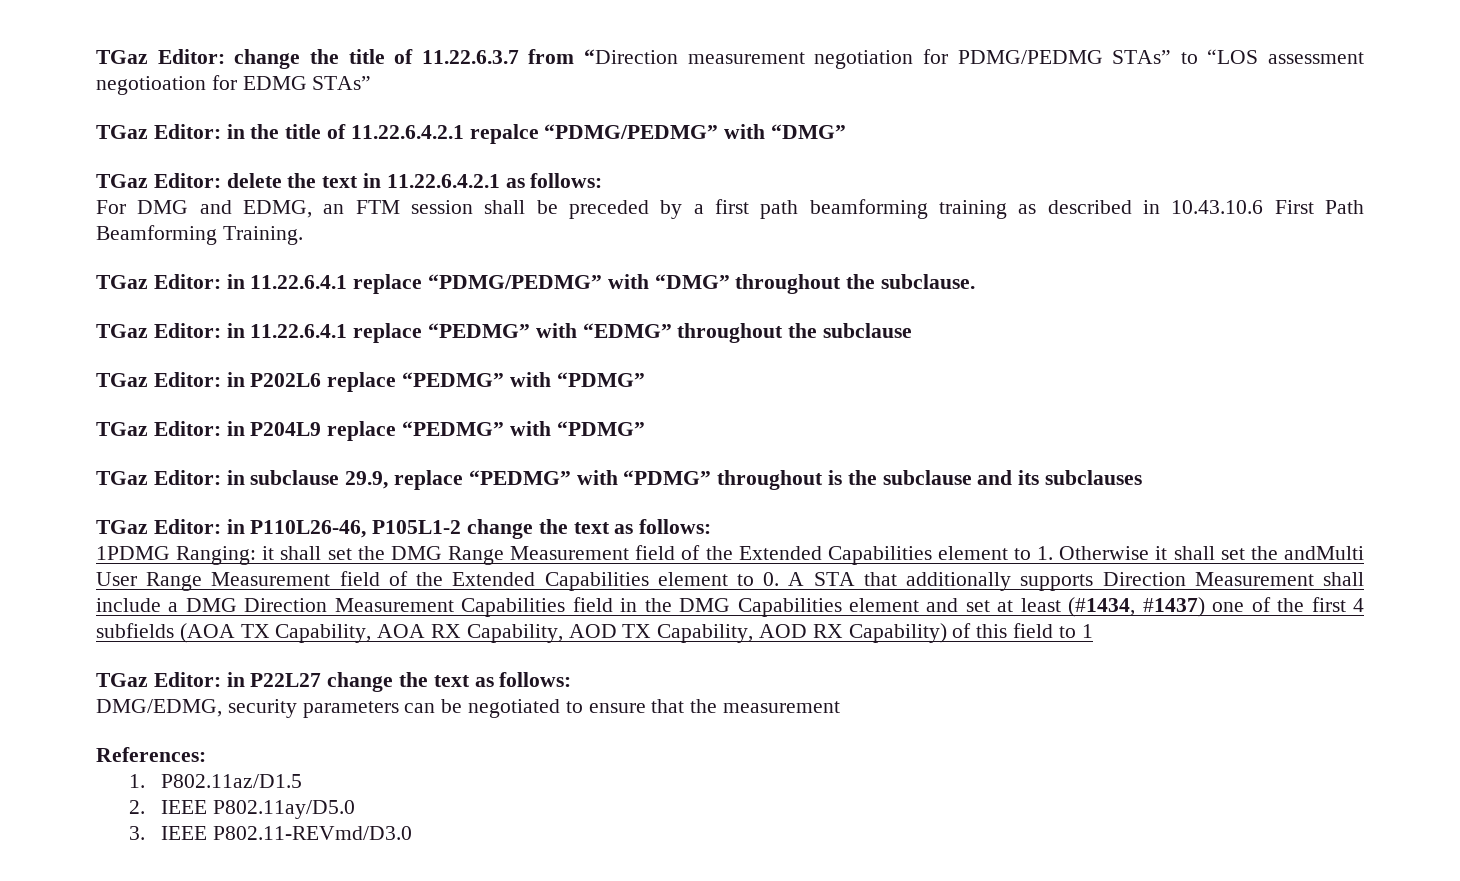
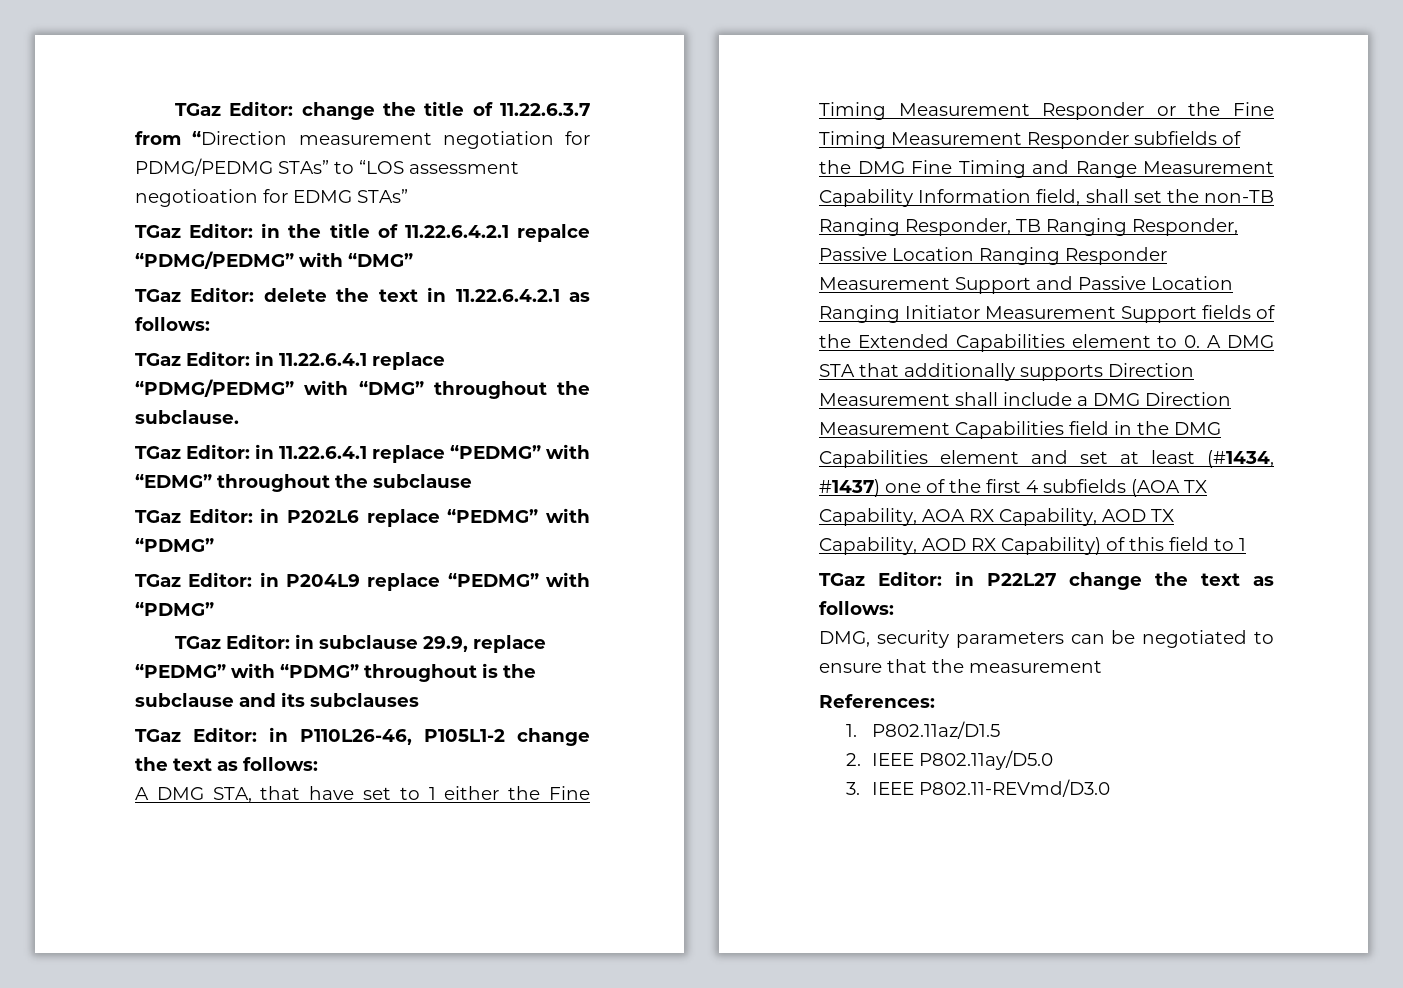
- For DMG and EDMG, an FTM session shall be preceded by a first path beamforming training as described in 10.43.10.6 First Path Beamforming Training.
- 1PDMG Ranging: it shall set the DMG Range Measurement field of the Extended Capabilities element to 1. Otherwise it shall set the andMulti User Range Measurement field of the Extended Capabilities element to 0. A STA that additionally supports Direction Measurement shall include a DMG Direction Measurement Capabilities field in the DMG Capabilities element and set at least (#1434, #1437) one of the first 4 subfields (AOA TX Capability, AOA RX Capability, AOD TX Capability, AOD RX Capability) of this field to 1
+ A DMG STA, that have set to 1 either the Fine Timing Measurement Responder or the Fine Timing Measurement Responder subfields of the DMG Fine Timing and Range Measurement Capability Information field, shall set the non-TB Ranging Responder, TB Ranging Responder, Passive Location Ranging Responder Measurement Support and Passive Location Ranging Initiator Measurement Support fields of the Extended Capabilities element to 0. A DMG STA that additionally supports Direction Measurement shall include a DMG Direction Measurement Capabilities field in the DMG Capabilities element and set at least (#1434, #1437) one of the first 4 subfields (AOA TX Capability, AOA RX Capability, AOD TX Capability, AOD RX Capability) of this field to 1
- DMG/EDMG, security parameters can be negotiated to ensure that the measurement
+ DMG, security parameters can be negotiated to ensure that the measurement

